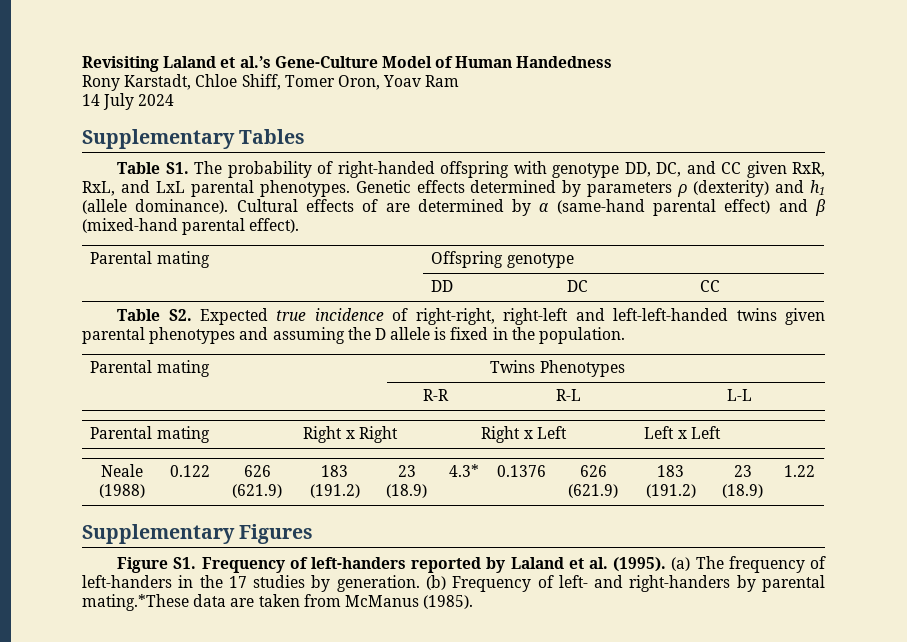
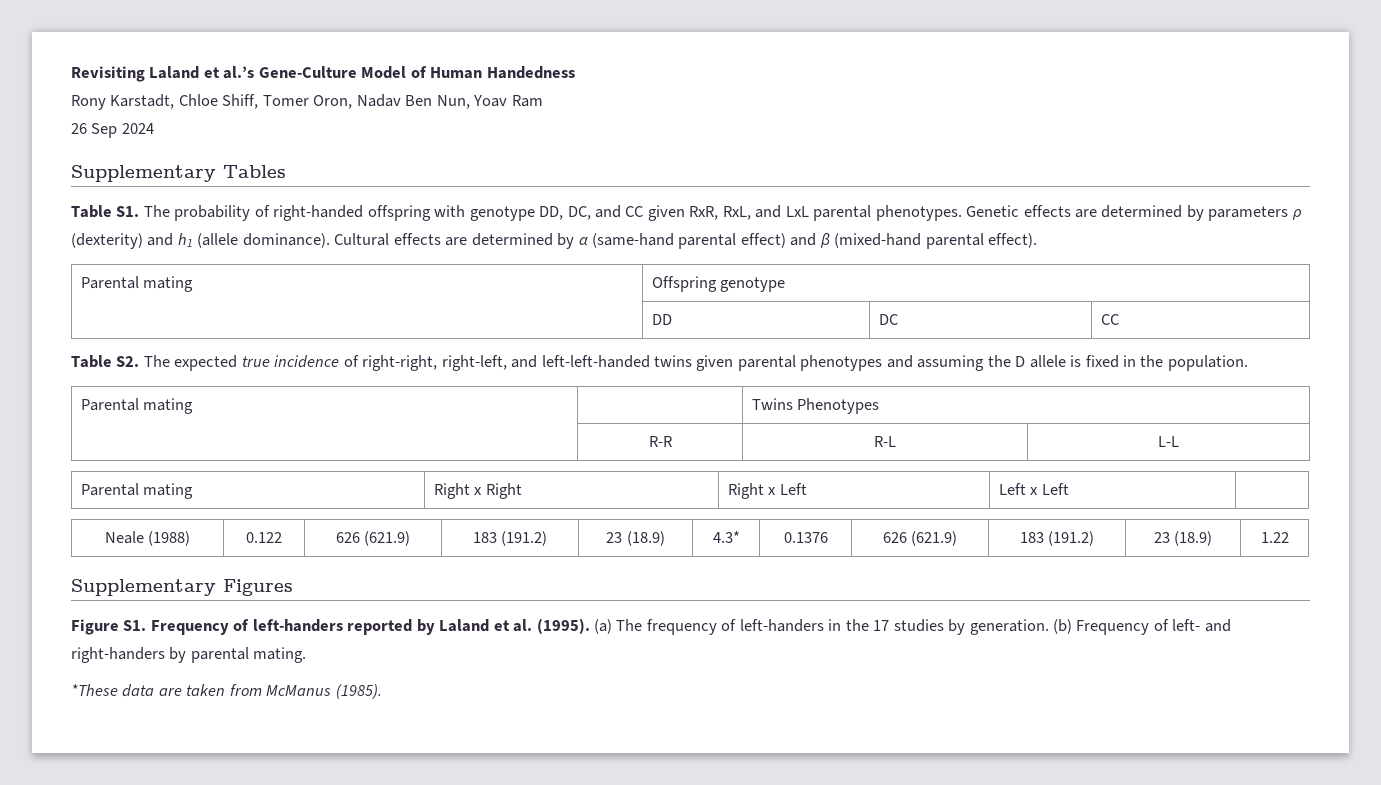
- Rony Karstadt, Chloe Shiff, Tomer Oron, Yoav Ram
+ Rony Karstadt, Chloe Shiff, Tomer Oron, Nadav Ben Nun, Yoav Ram
- 14 July 2024
+ 26 Sep 2024
- Genetic effects determined by parameters ρ (dexterity) and h1 (allele dominance).
+ Genetic effects are determined by parameters ρ (dexterity) and h1 (allele dominance).
- Cultural effects of are determined by α (same-hand parental effect) and β (mixed-hand parental effect).
+ Cultural effects are determined by α (same-hand parental effect) and β (mixed-hand parental effect).
- Table S2. Expected true incidence of right-right, right-left and left-left-handed twins given parental phenotypes and assuming the D allele is fixed in the population.
+ Table S2. The expected true incidence of right-right, right-left, and left-left-handed twins given parental phenotypes and assuming the D allele is fixed in the population.
- (b) Frequency of left- and right-handers by parental mating.*These data are taken from McManus (1985).
+ (b) Frequency of left- and right-handers by parental mating.
+ *These data are taken from McManus (1985).

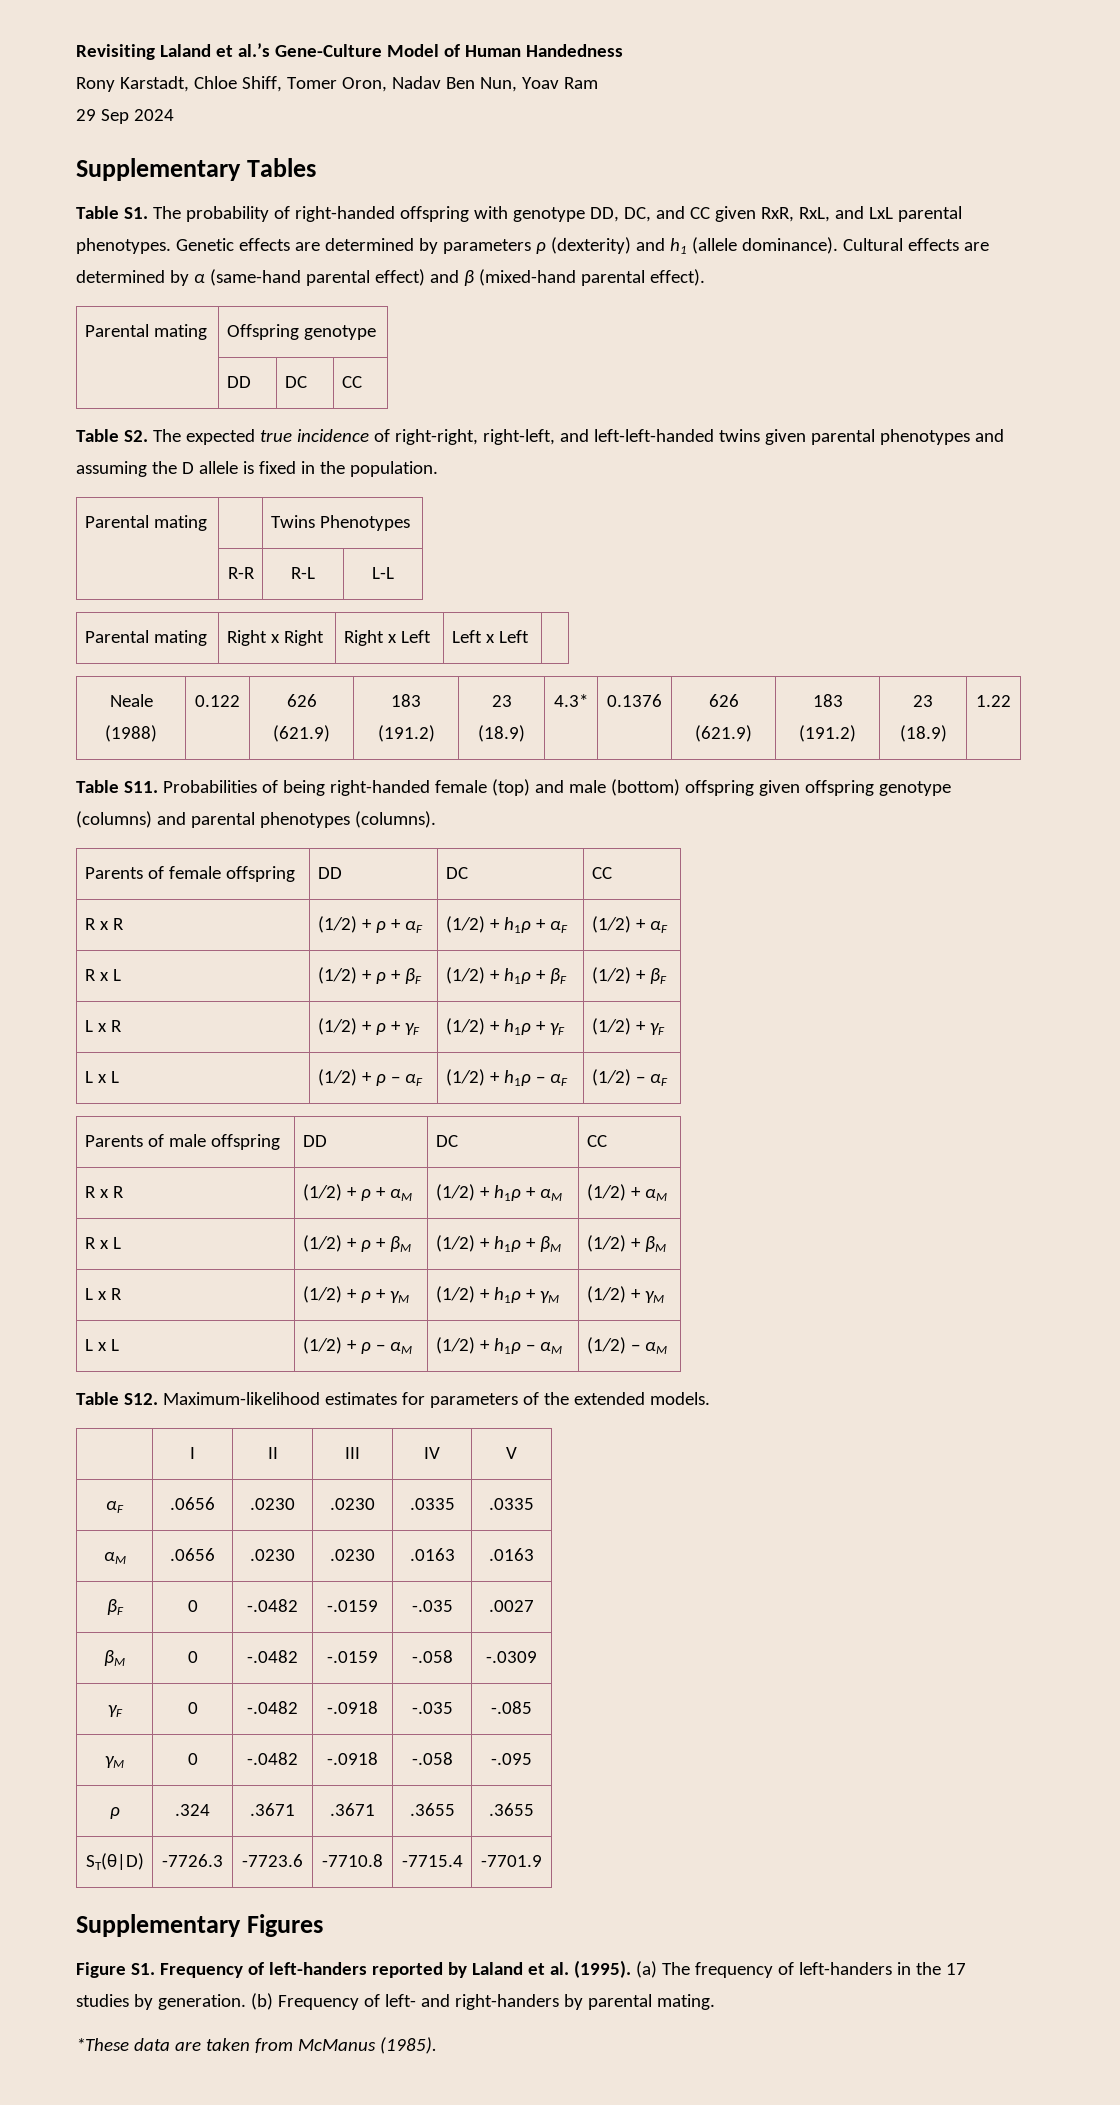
- 26 Sep 2024
+ 29 Sep 2024
+ Table S11. Probabilities of being right-handed female (top) and male (bottom) offspring given offspring genotype (columns) and parental phenotypes (columns).
+ Parents of female offspring | DD | DC | CC
+ R x R | (1/2) + ρ + αF | (1/2) + h1ρ + αF | (1/2) + αF
+ R x L | (1/2) + ρ + βF | (1/2) + h1ρ + βF | (1/2) + βF
+ L x R | (1/2) + ρ + γF | (1/2) + h1ρ + γF | (1/2) + γF
+ L x L | (1/2) + ρ − αF | (1/2) + h1ρ − αF | (1/2) − αF
+ Parents of male offspring | DD | DC | CC
+ R x R | (1/2) + ρ + αM | (1/2) + h1ρ + αM | (1/2) + αM
+ R x L | (1/2) + ρ + βM | (1/2) + h1ρ + βM | (1/2) + βM
+ L x R | (1/2) + ρ + γM | (1/2) + h1ρ + γM | (1/2) + γM
+ L x L | (1/2) + ρ − αM | (1/2) + h1ρ − αM | (1/2) − αM
+ Table S12. Maximum-likelihood estimates for parameters of the extended models.
+ | I | II | III | IV | V
+ αF | .0656 | .0230 | .0230 | .0335 | .0335
+ αM | .0656 | .0230 | .0230 | .0163 | .0163
+ βF | 0 | -.0482 | -.0159 | -.035 | .0027
+ βM | 0 | -.0482 | -.0159 | -.058 | -.0309
+ γF | 0 | -.0482 | -.0918 | -.035 | -.085
+ γM | 0 | -.0482 | -.0918 | -.058 | -.095
+ ρ | .324 | .3671 | .3671 | .3655 | .3655
+ ST(θ|D) | -7726.3 | -7723.6 | -7710.8 | -7715.4 | -7701.9

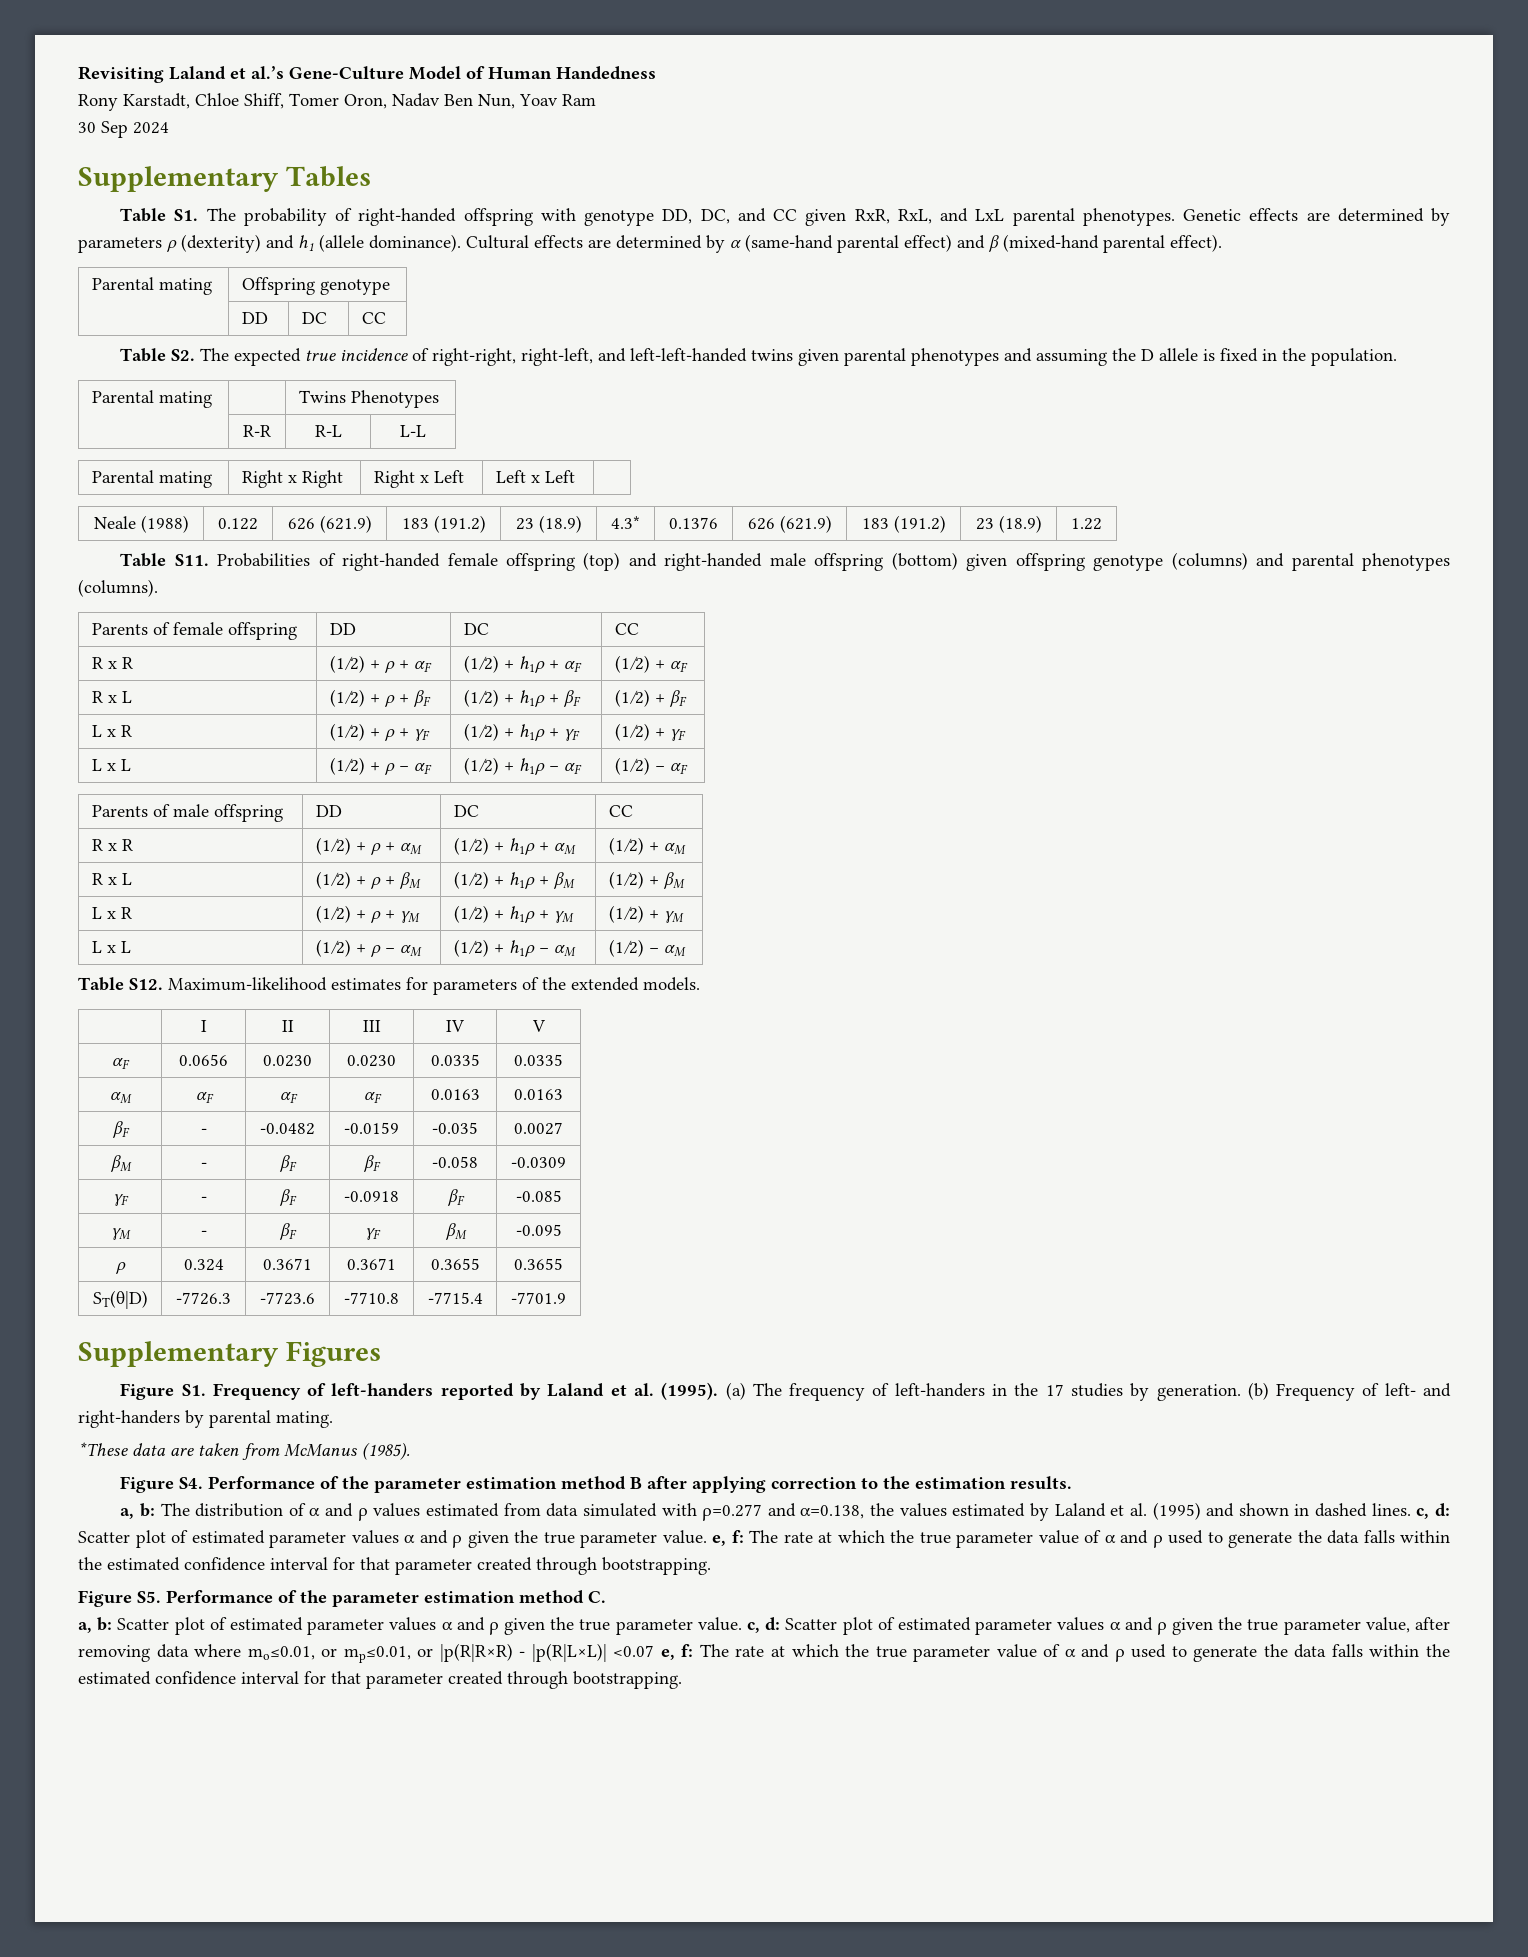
- 29 Sep 2024
+ 30 Sep 2024
- Table S11. Probabilities of being right-handed female (top) and male (bottom) offspring given offspring genotype (columns) and parental phenotypes (columns).
+ Table S11. Probabilities of right-handed female offspring (top) and right-handed male offspring (bottom) given offspring genotype (columns) and parental phenotypes (columns).
- αF | .0656 | .0230 | .0230 | .0335 | .0335
- αM | .0656 | .0230 | .0230 | .0163 | .0163
- βF | 0 | -.0482 | -.0159 | -.035 | .0027
- βM | 0 | -.0482 | -.0159 | -.058 | -.0309
- γF | 0 | -.0482 | -.0918 | -.035 | -.085
- γM | 0 | -.0482 | -.0918 | -.058 | -.095
- ρ | .324 | .3671 | .3671 | .3655 | .3655
+ αF | 0.0656 | 0.0230 | 0.0230 | 0.0335 | 0.0335
+ αM | αF | αF | αF | 0.0163 | 0.0163
+ βF | - | -0.0482 | -0.0159 | -0.035 | 0.0027
+ βM | - | βF | βF | -0.058 | -0.0309
+ γF | - | βF | -0.0918 | βF | -0.085
+ γM | - | βF | γF | βM | -0.095
+ ρ | 0.324 | 0.3671 | 0.3671 | 0.3655 | 0.3655
+ Figure S4. Performance of the parameter estimation method B after applying correction to the estimation results.
+ a, b: The distribution of α and ρ values estimated from data simulated with ρ=0.277 and α=0.138, the values estimated by Laland et al. (1995) and shown in dashed lines. c, d: Scatter plot of estimated parameter values α and ρ given the true parameter value. e, f: The rate at which the true parameter value of α and ρ used to generate the data falls within the estimated confidence interval for that parameter created through bootstrapping.
+ Figure S5. Performance of the parameter estimation method C.
+ a, b: Scatter plot of estimated parameter values α and ρ given the true parameter value. c, d: Scatter plot of estimated parameter values α and ρ given the true parameter value, after removing data where mo≤0.01, or mp≤0.01, or |p(R|R×R) - |p(R|L×L)| <0.07 e, f: The rate at which the true parameter value of α and ρ used to generate the data falls within the estimated confidence interval for that parameter created through bootstrapping.

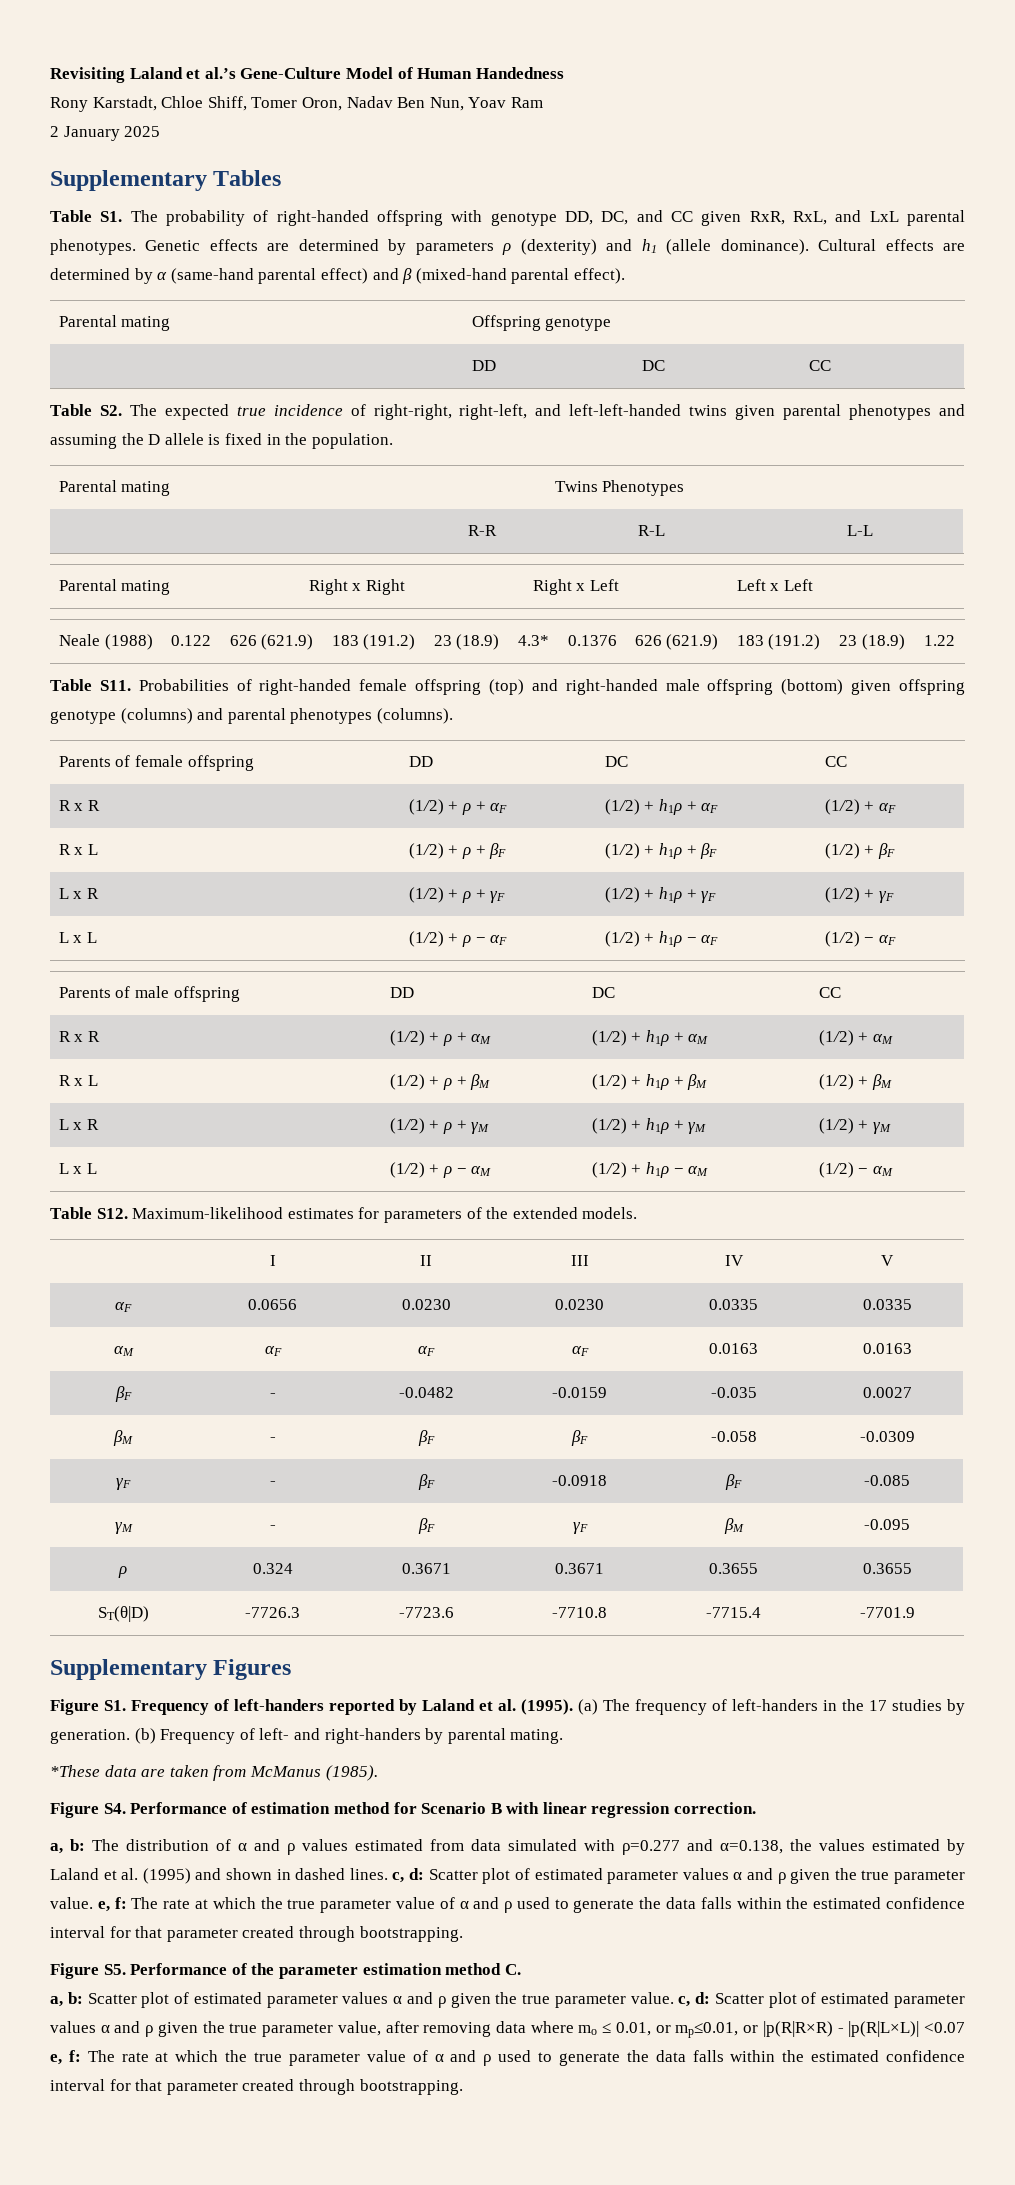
- 30 Sep 2024
+ 2 January 2025
- Figure S4. Performance of the parameter estimation method B after applying correction to the estimation results.
+ Figure S4. Performance of estimation method for Scenario B with linear regression correction.
- Scatter plot of estimated parameter values α and ρ given the true parameter value, after removing data where mo≤0.01, or mp≤0.01, or |p(R|R×R) - |p(R|L×L)| <0.07 e, f:
+ Scatter plot of estimated parameter values α and ρ given the true parameter value, after removing data where mo ≤ 0.01, or mp≤0.01, or |p(R|R×R) - |p(R|L×L)| <0.07 e, f:

